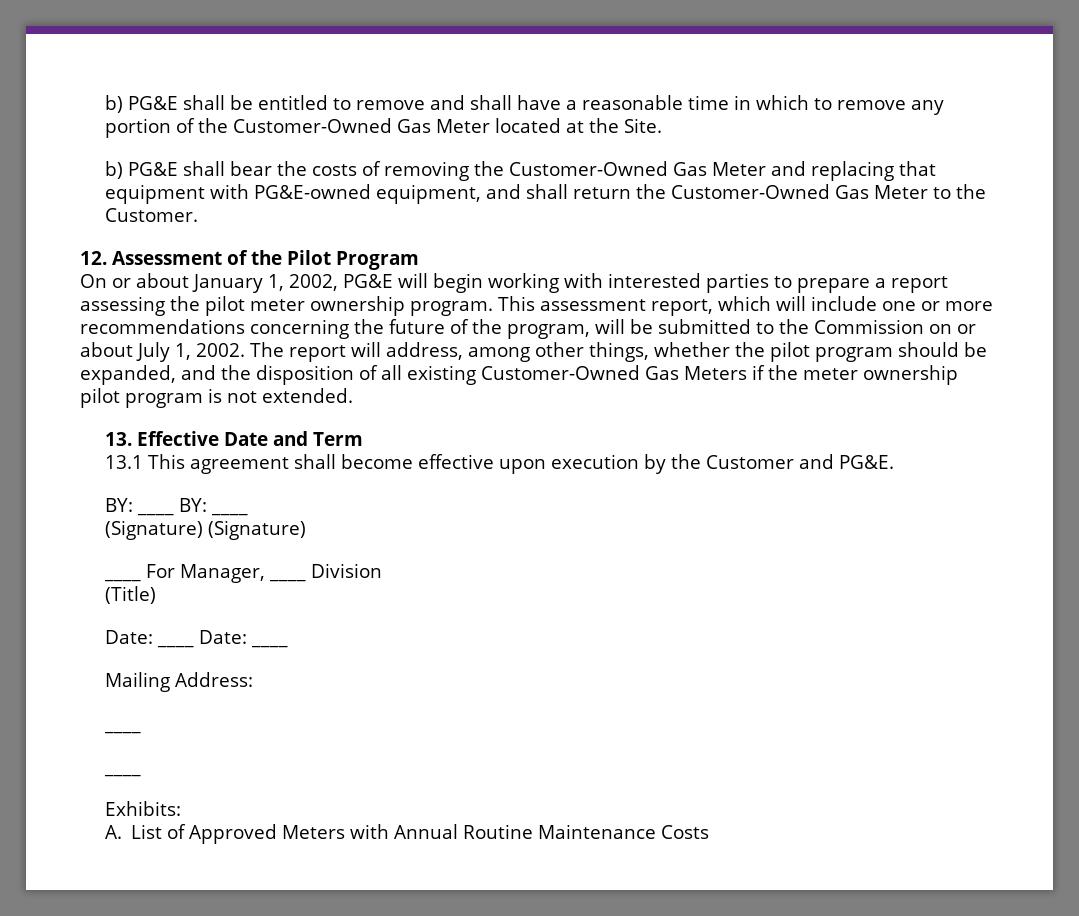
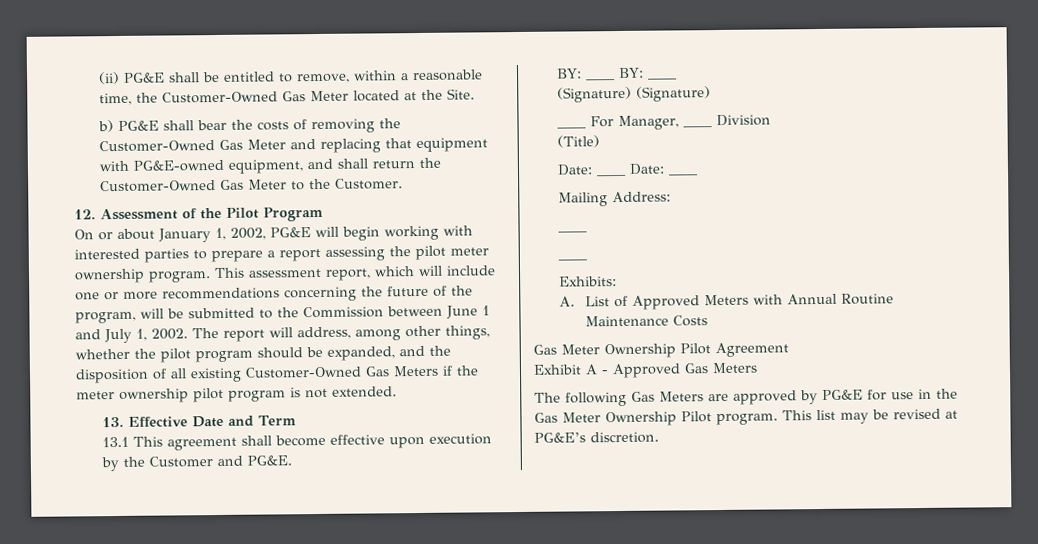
- b) PG&E shall be entitled to remove and shall have a reasonable time in which to remove any portion of the Customer-Owned Gas Meter located at the Site.
+ (ii) PG&E shall be entitled to remove, within a reasonable time, the Customer-Owned Gas Meter located at the Site.
- This assessment report, which will include one or more recommendations concerning the future of the program, will be submitted to the Commission on or about July 1, 2002.
+ This assessment report, which will include one or more recommendations concerning the future of the program, will be submitted to the Commission between June 1 and July 1, 2002.
+ Gas Meter Ownership Pilot Agreement
+ Exhibit A - Approved Gas Meters
+ The following Gas Meters are approved by PG&E for use in the Gas Meter Ownership Pilot program. This list may be revised at PG&E’s discretion.

